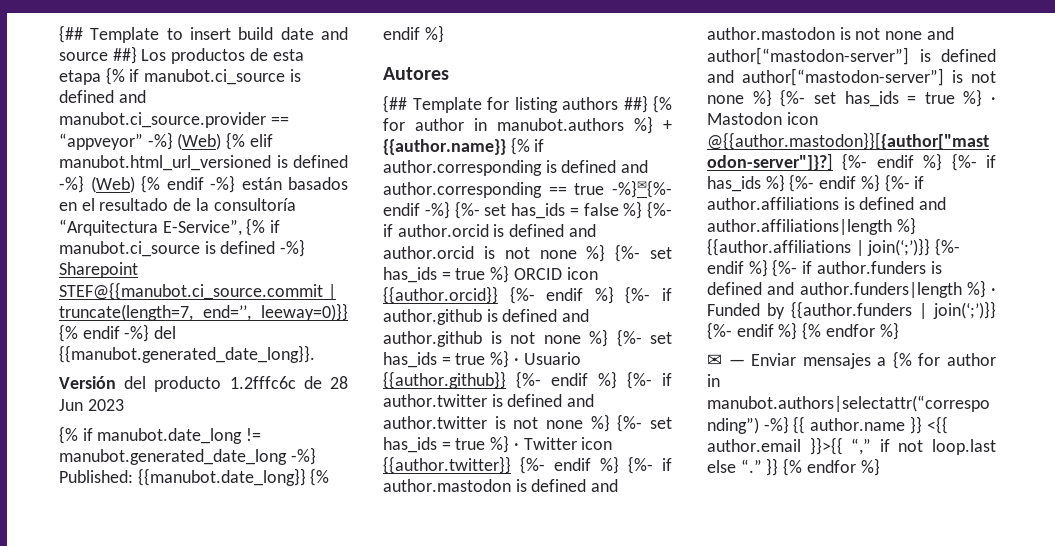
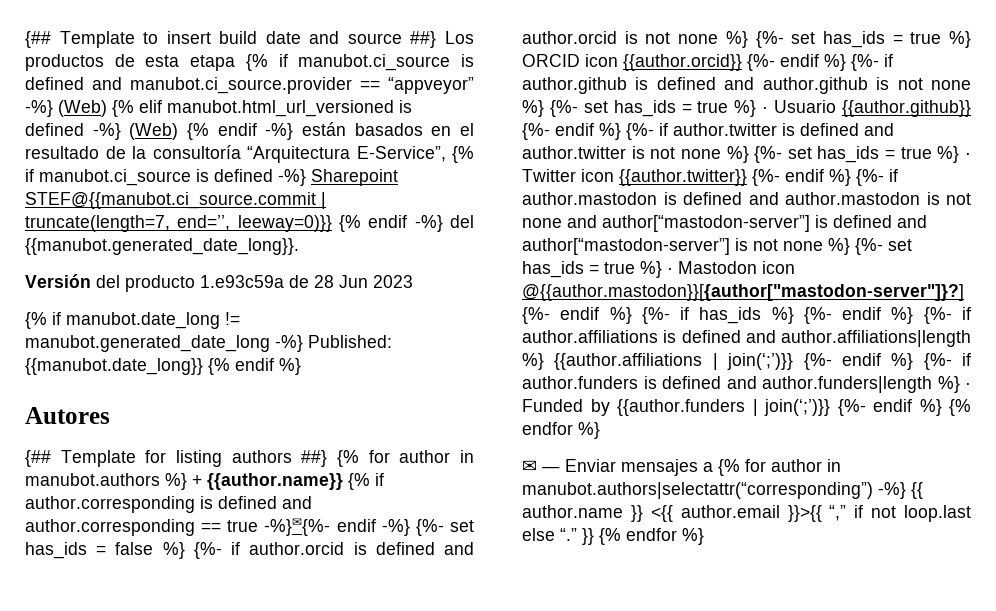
- Versión del producto 1.2fffc6c de 28 Jun 2023
+ Versión del producto 1.e93c59a de 28 Jun 2023

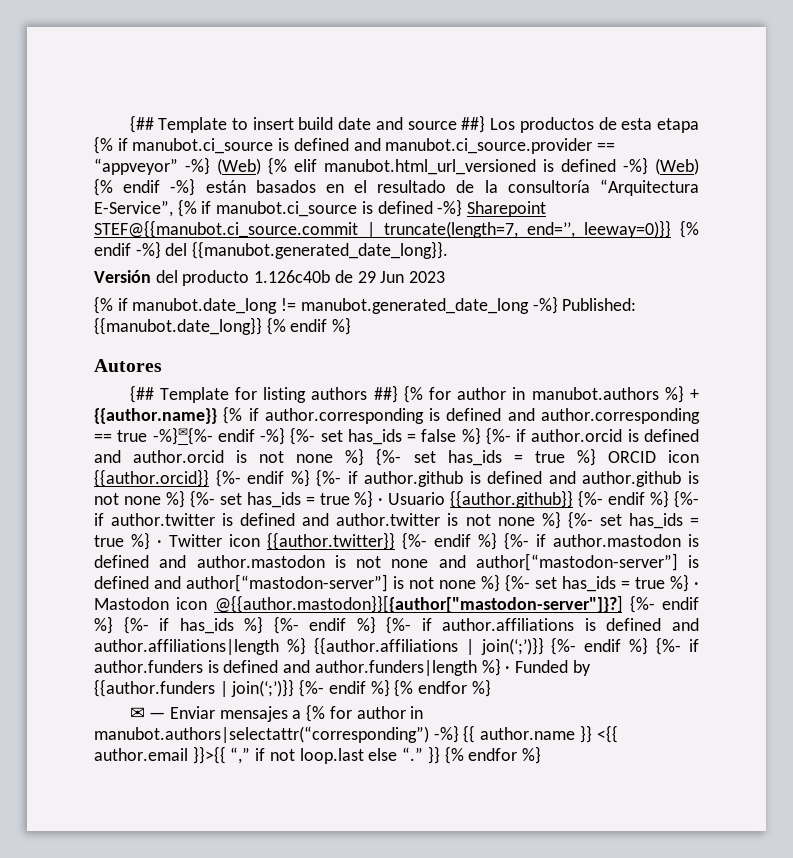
- Versión del producto 1.e93c59a de 28 Jun 2023
+ Versión del producto 1.126c40b de 29 Jun 2023

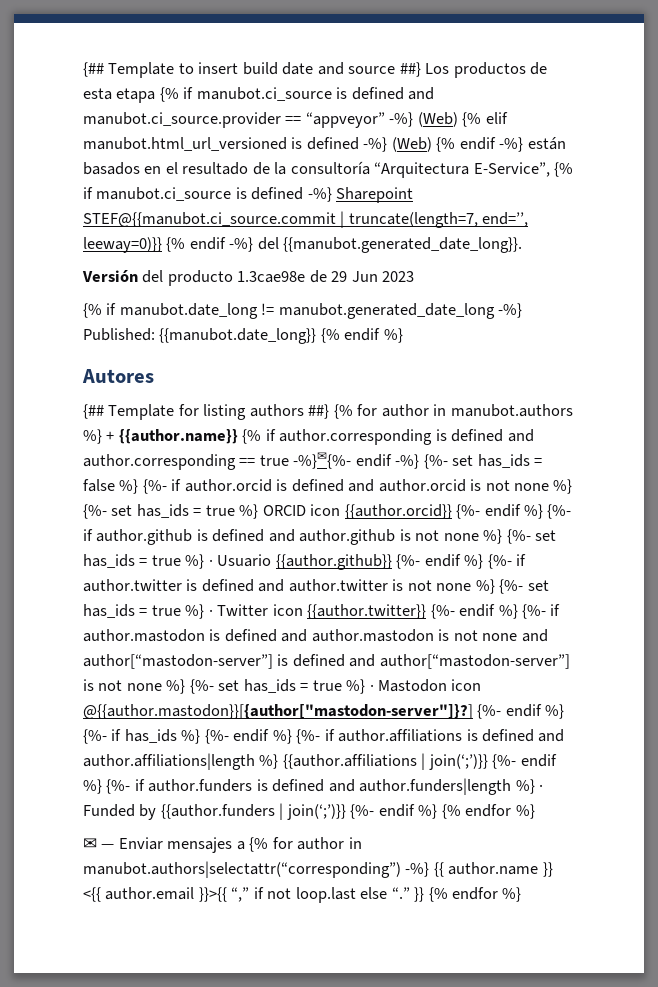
- Versión del producto 1.126c40b de 29 Jun 2023
+ Versión del producto 1.3cae98e de 29 Jun 2023

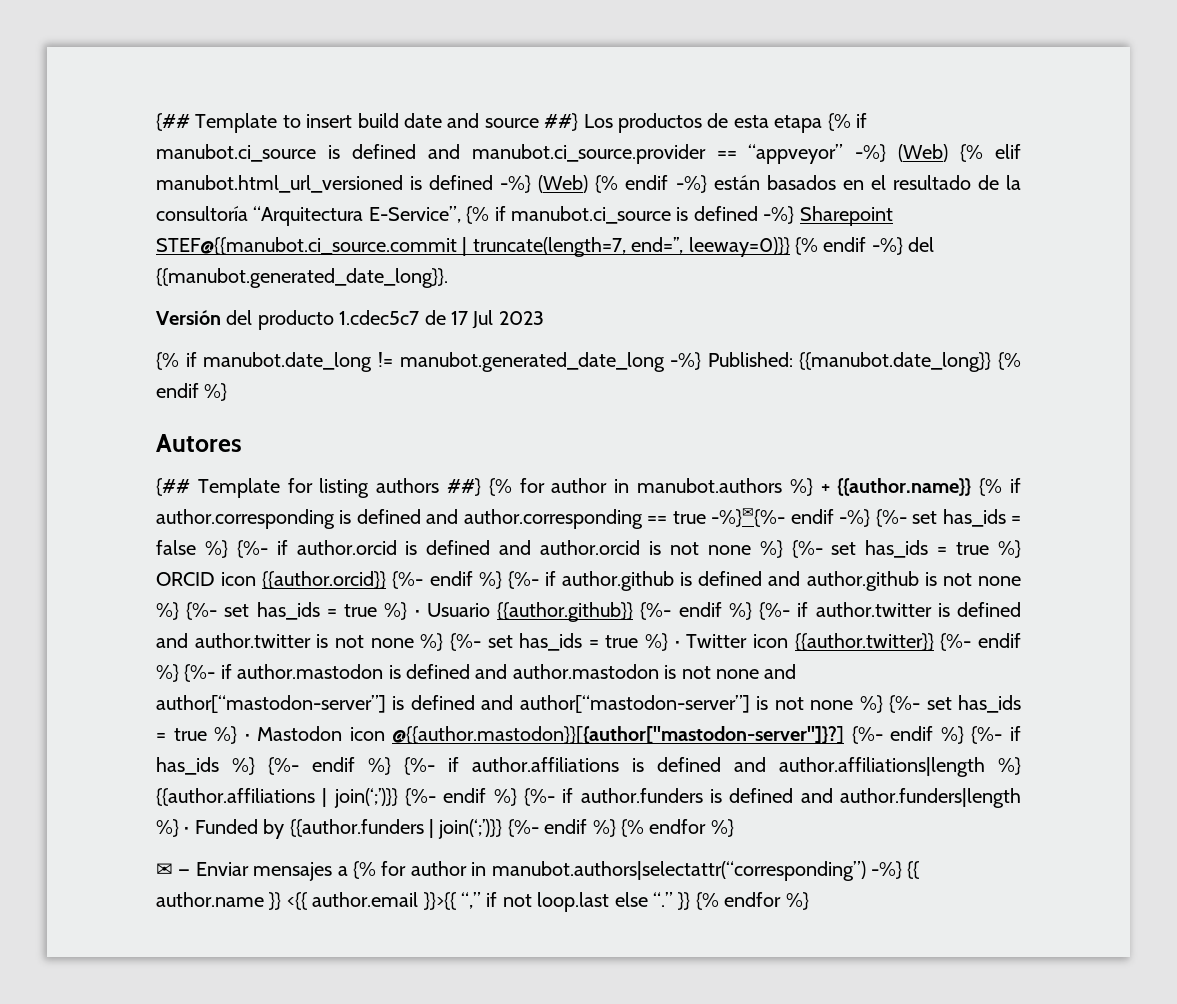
- Versión del producto 1.3cae98e de 29 Jun 2023
+ Versión del producto 1.cdec5c7 de 17 Jul 2023

